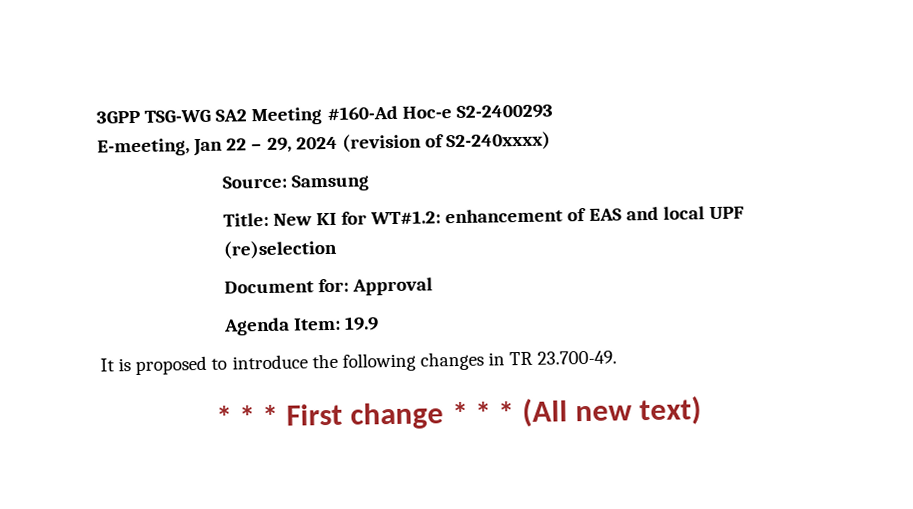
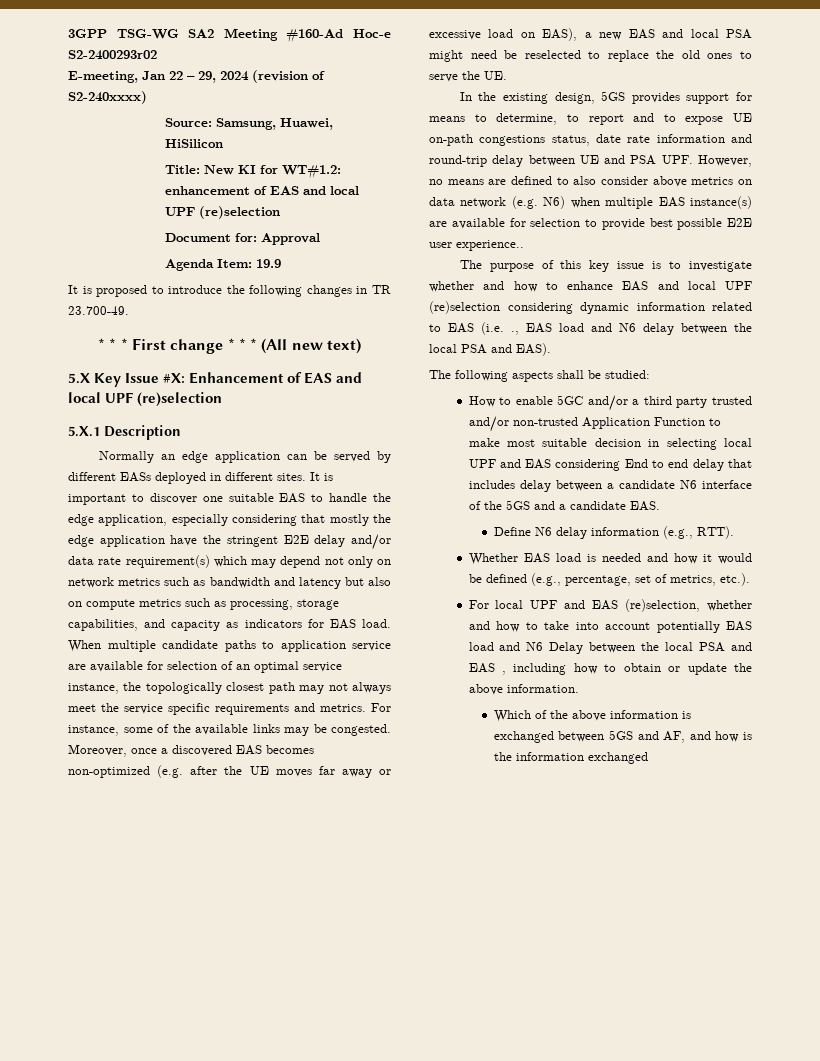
- 3GPP TSG-WG SA2 Meeting #160-Ad Hoc-e S2-2400293
+ 3GPP TSG-WG SA2 Meeting #160-Ad Hoc-e S2-2400293r02
- Source: Samsung
+ Source: Samsung, Huawei, HiSilicon
+ 5.X Key Issue #X: Enhancement of EAS and local UPF (re)selection
+ 5.X.1 Description
+ Normally an edge application can be served by different EASs deployed in different sites. It is important to discover one suitable EAS to handle the edge application, especially considering that mostly the edge application have the stringent E2E delay and/or data rate requirement(s) which may depend not only on network metrics such as bandwidth and latency but also on compute metrics such as processing, storage capabilities, and capacity as indicators for EAS load. When multiple candidate paths to application service are available for selection of an optimal service instance, the topologically closest path may not always meet the service specific requirements and metrics. For instance, some of the available links may be congested. Moreover, once a discovered EAS becomes non-optimized (e.g. after the UE moves far away or excessive load on EAS), a new EAS and local PSA might need be reselected to replace the old ones to serve the UE.
+ In the existing design, 5GS provides support for means to determine, to report and to expose UE on-path congestions status, date rate information and round-trip delay between UE and PSA UPF. However, no means are defined to also consider above metrics on data network (e.g. N6) when multiple EAS instance(s) are available for selection to provide best possible E2E user experience..
+ The purpose of this key issue is to investigate whether and how to enhance EAS and local UPF (re)selection considering dynamic information related to EAS (i.e. ., EAS load and N6 delay between the local PSA and EAS).
+ The following aspects shall be studied:
+ How to enable 5GC and/or a third party trusted and/or non-trusted Application Function to make most suitable decision in selecting local UPF and EAS considering End to end delay that includes delay between a candidate N6 interface of the 5GS and a candidate EAS.
+ Define N6 delay information (e.g., RTT).
+ Whether EAS load is needed and how it would be defined (e.g., percentage, set of metrics, etc.).
+ For local UPF and EAS (re)selection, whether and how to take into account potentially EAS load and N6 Delay between the local PSA and EAS , including how to obtain or update the above information.
+ Which of the above information is exchanged between 5GS and AF, and how is the information exchanged

